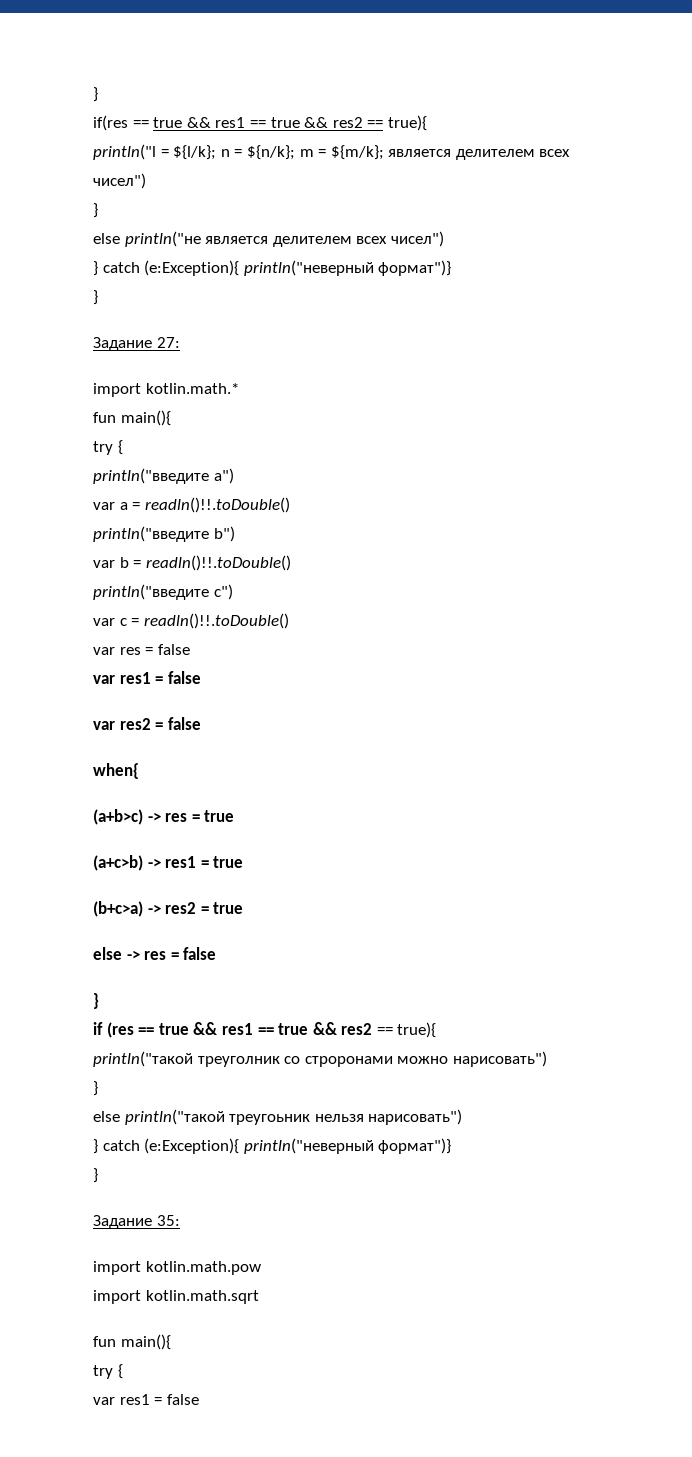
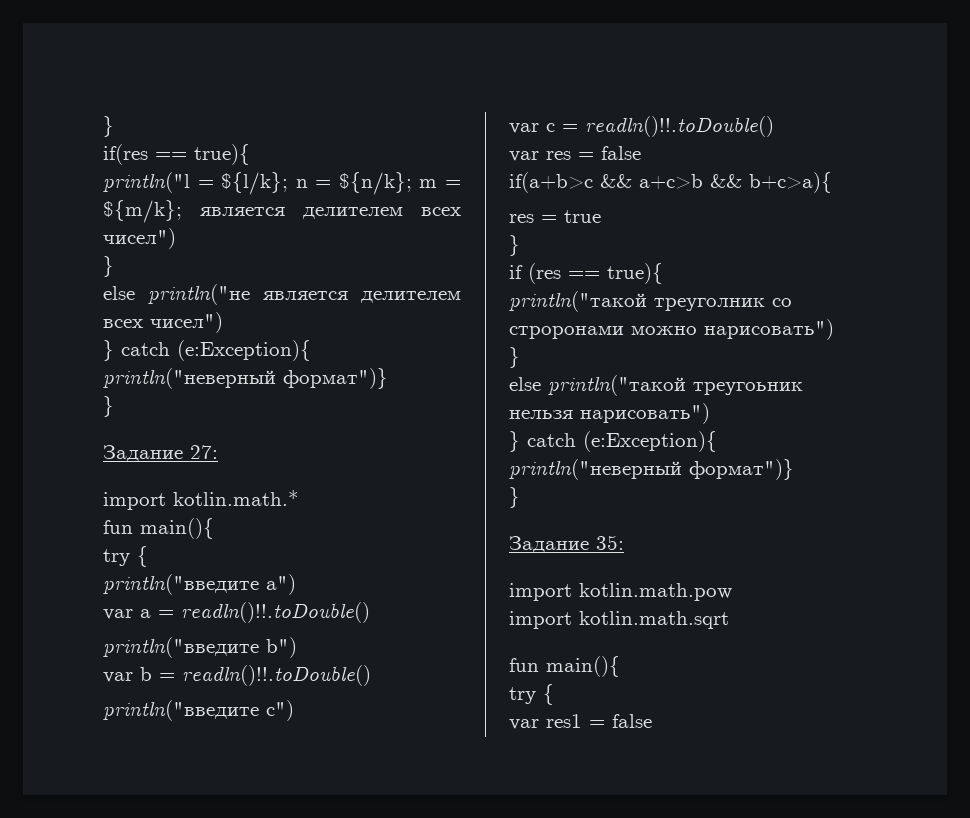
- if(res == true && res1 == true && res2 == true){
+ if(res == true){
  var res = false
- var res1 = false
- var res2 = false
- when{
- (a+b>c) -> res = true
- (a+c>b) -> res1 = true
- (b+c>a) -> res2 = true
- else -> res = false
+ if(a+b>c && a+c>b && b+c>a){
+ res = true
  }
- if (res == true && res1 == true && res2 == true){
+ if (res == true){

